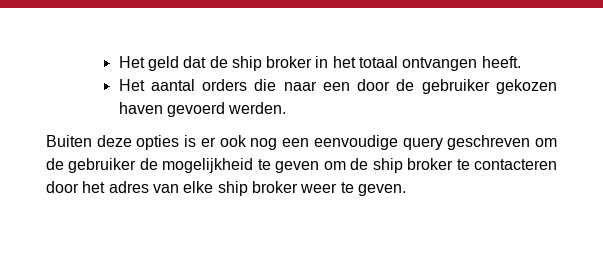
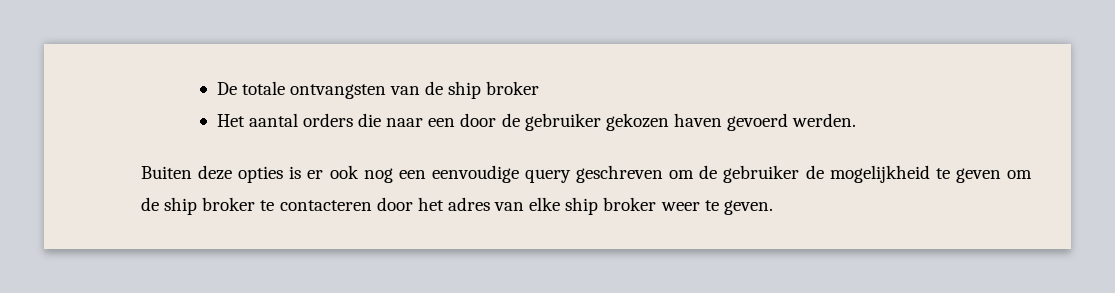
- Het geld dat de ship broker in het totaal ontvangen heeft.
+ De totale ontvangsten van de ship broker

